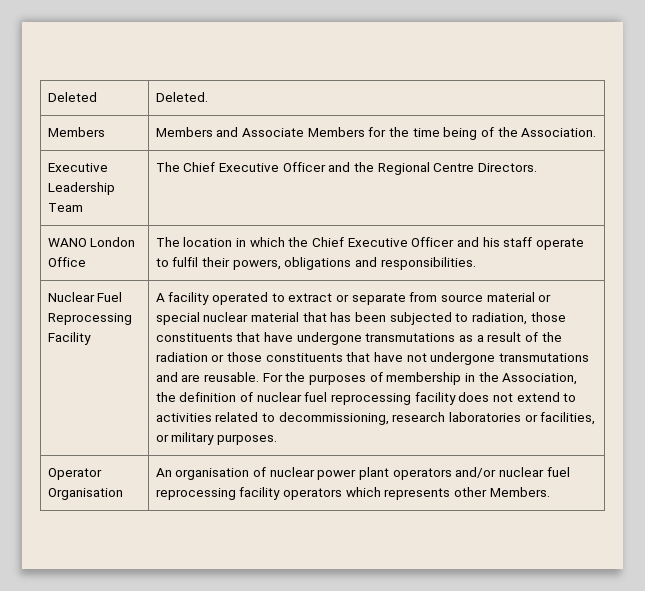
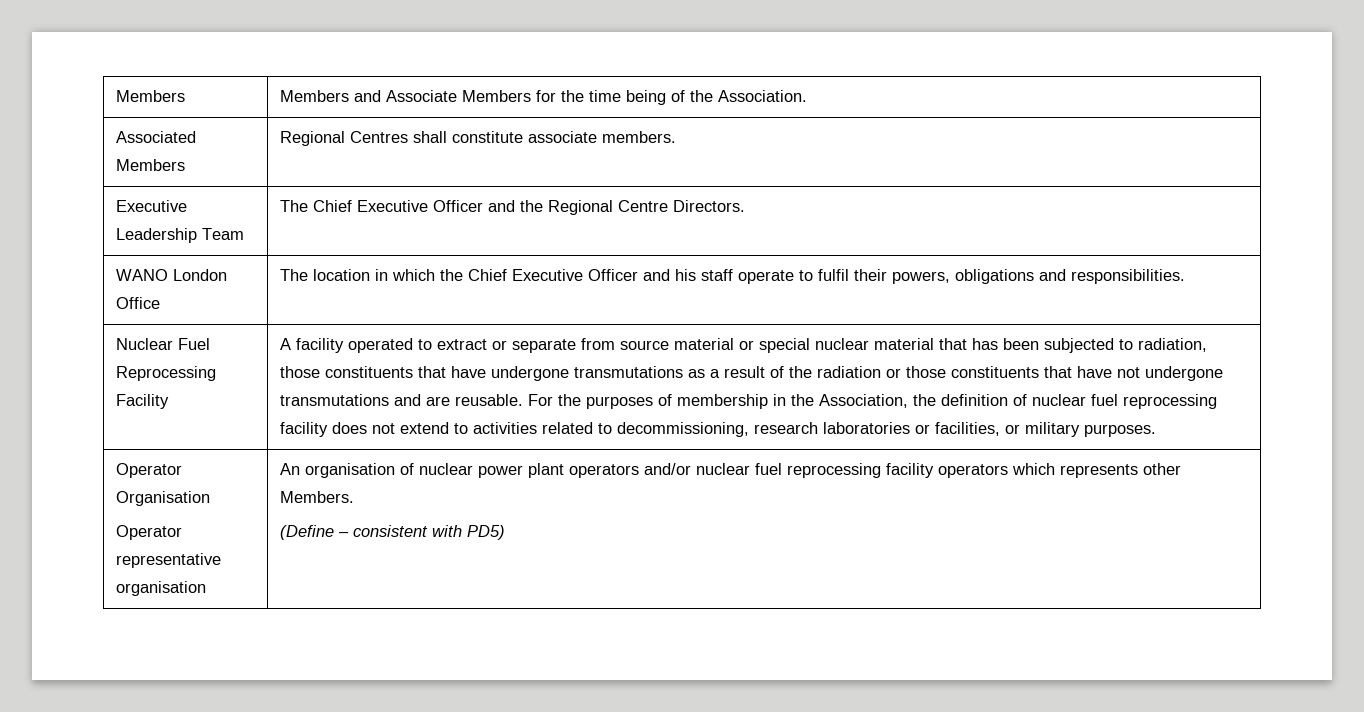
- Deleted | Deleted.
+ Associated Members | Regional Centres shall constitute associate members.
- Operator Organisation | An organisation of nuclear power plant operators and/or nuclear fuel reprocessing facility operators which represents other Members.
+ Operator Organisation
+ Operator representative organisation | An organisation of nuclear power plant operators and/or nuclear fuel reprocessing facility operators which represents other Members.
+ (Define – consistent with PD5)

